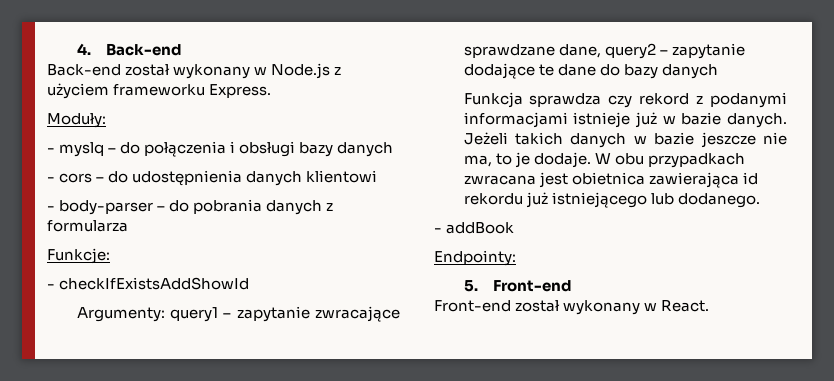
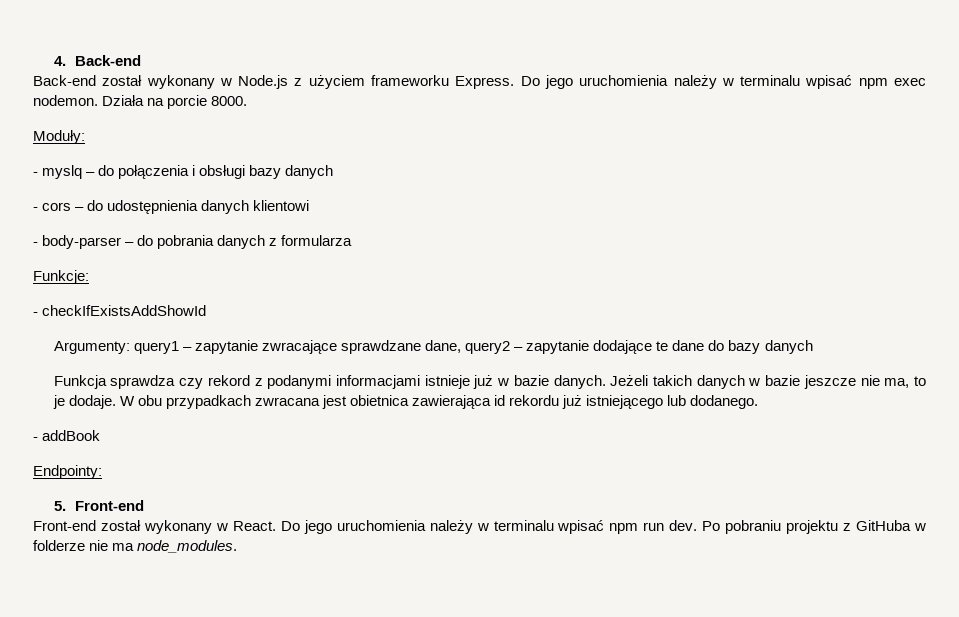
+ Do jego uruchomienia należy w terminalu wpisać npm exec nodemon. Działa na porcie 8000.
+ Do jego uruchomienia należy w terminalu wpisać npm run dev. Po pobraniu projektu z GitHuba w folderze nie ma node_modules.

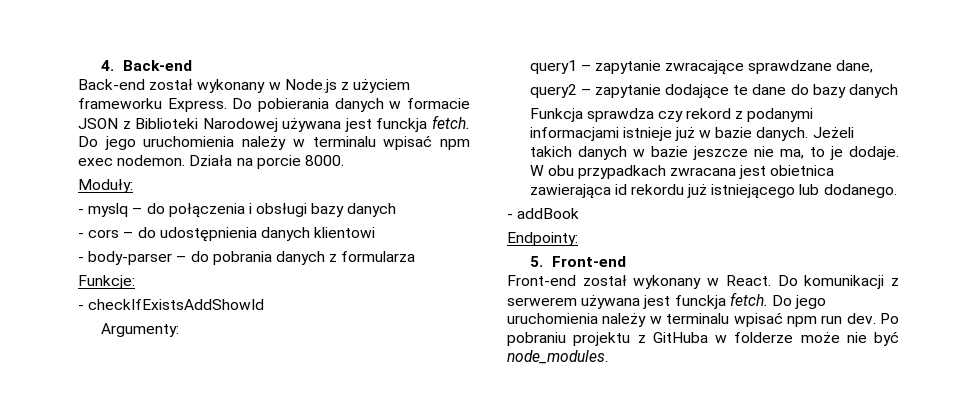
- Do jego uruchomienia należy w terminalu wpisać npm exec nodemon.
+ Do pobierania danych w formacie JSON z Biblioteki Narodowej używana jest funckja fetch. Do jego uruchomienia należy w terminalu wpisać npm exec nodemon.
- Argumenty: query1 – zapytanie zwracające sprawdzane dane, query2 – zapytanie dodające te dane do bazy danych
+ Argumenty:
+ query1 – zapytanie zwracające sprawdzane dane,
+ query2 – zapytanie dodające te dane do bazy danych
- Do jego uruchomienia należy w terminalu wpisać npm run dev.
+ Do komunikacji z serwerem używana jest funckja fetch. Do jego uruchomienia należy w terminalu wpisać npm run dev.
- Po pobraniu projektu z GitHuba w folderze nie ma node_modules.
+ Po pobraniu projektu z GitHuba w folderze może nie być node_modules.

